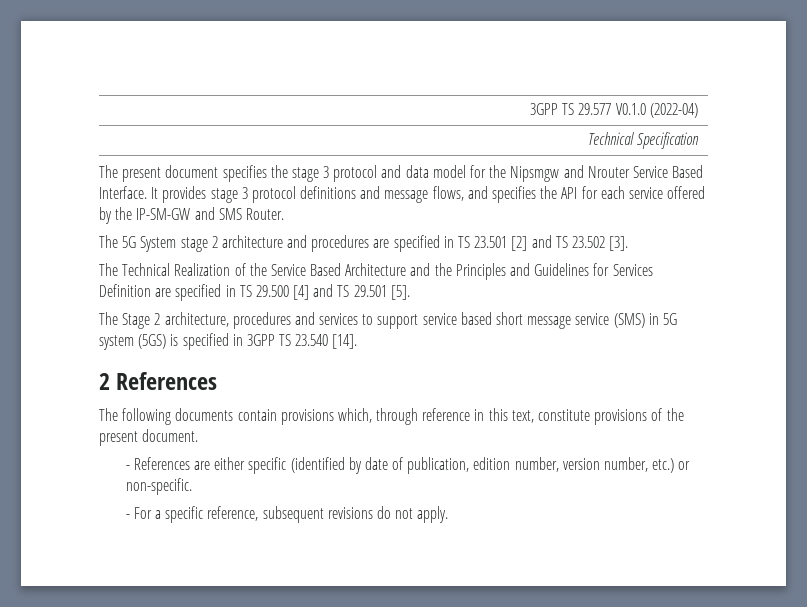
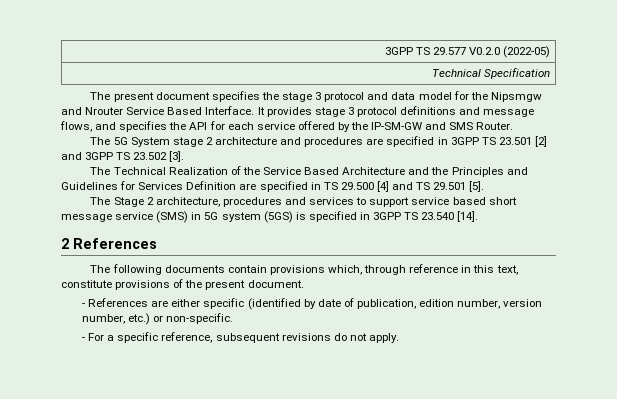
- 3GPP TS 29.577 V0.1.0 (2022-04)
+ 3GPP TS 29.577 V0.2.0 (2022-05)
- The 5G System stage 2 architecture and procedures are specified in TS 23.501 [2] and TS 23.502 [3].
+ The 5G System stage 2 architecture and procedures are specified in 3GPP TS 23.501 [2] and 3GPP TS 23.502 [3].

